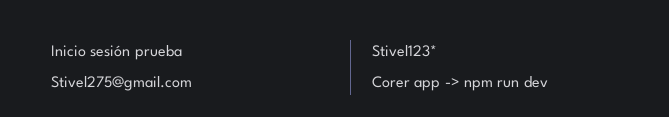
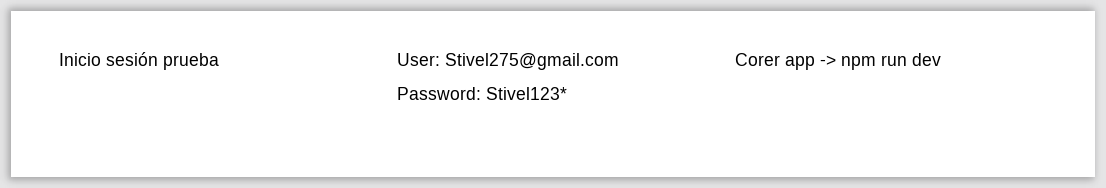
- Stivel275@gmail.com
+ User: Stivel275@gmail.com
- Stivel123*
+ Password: Stivel123*

